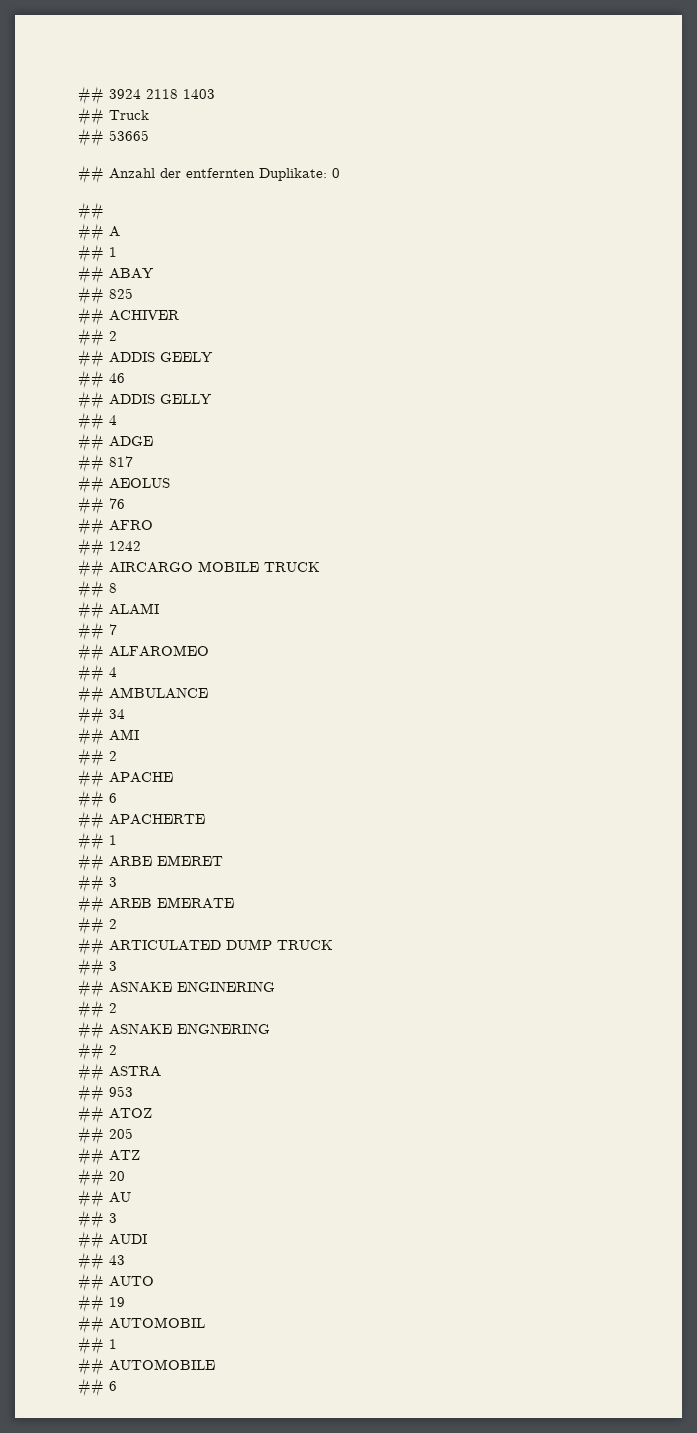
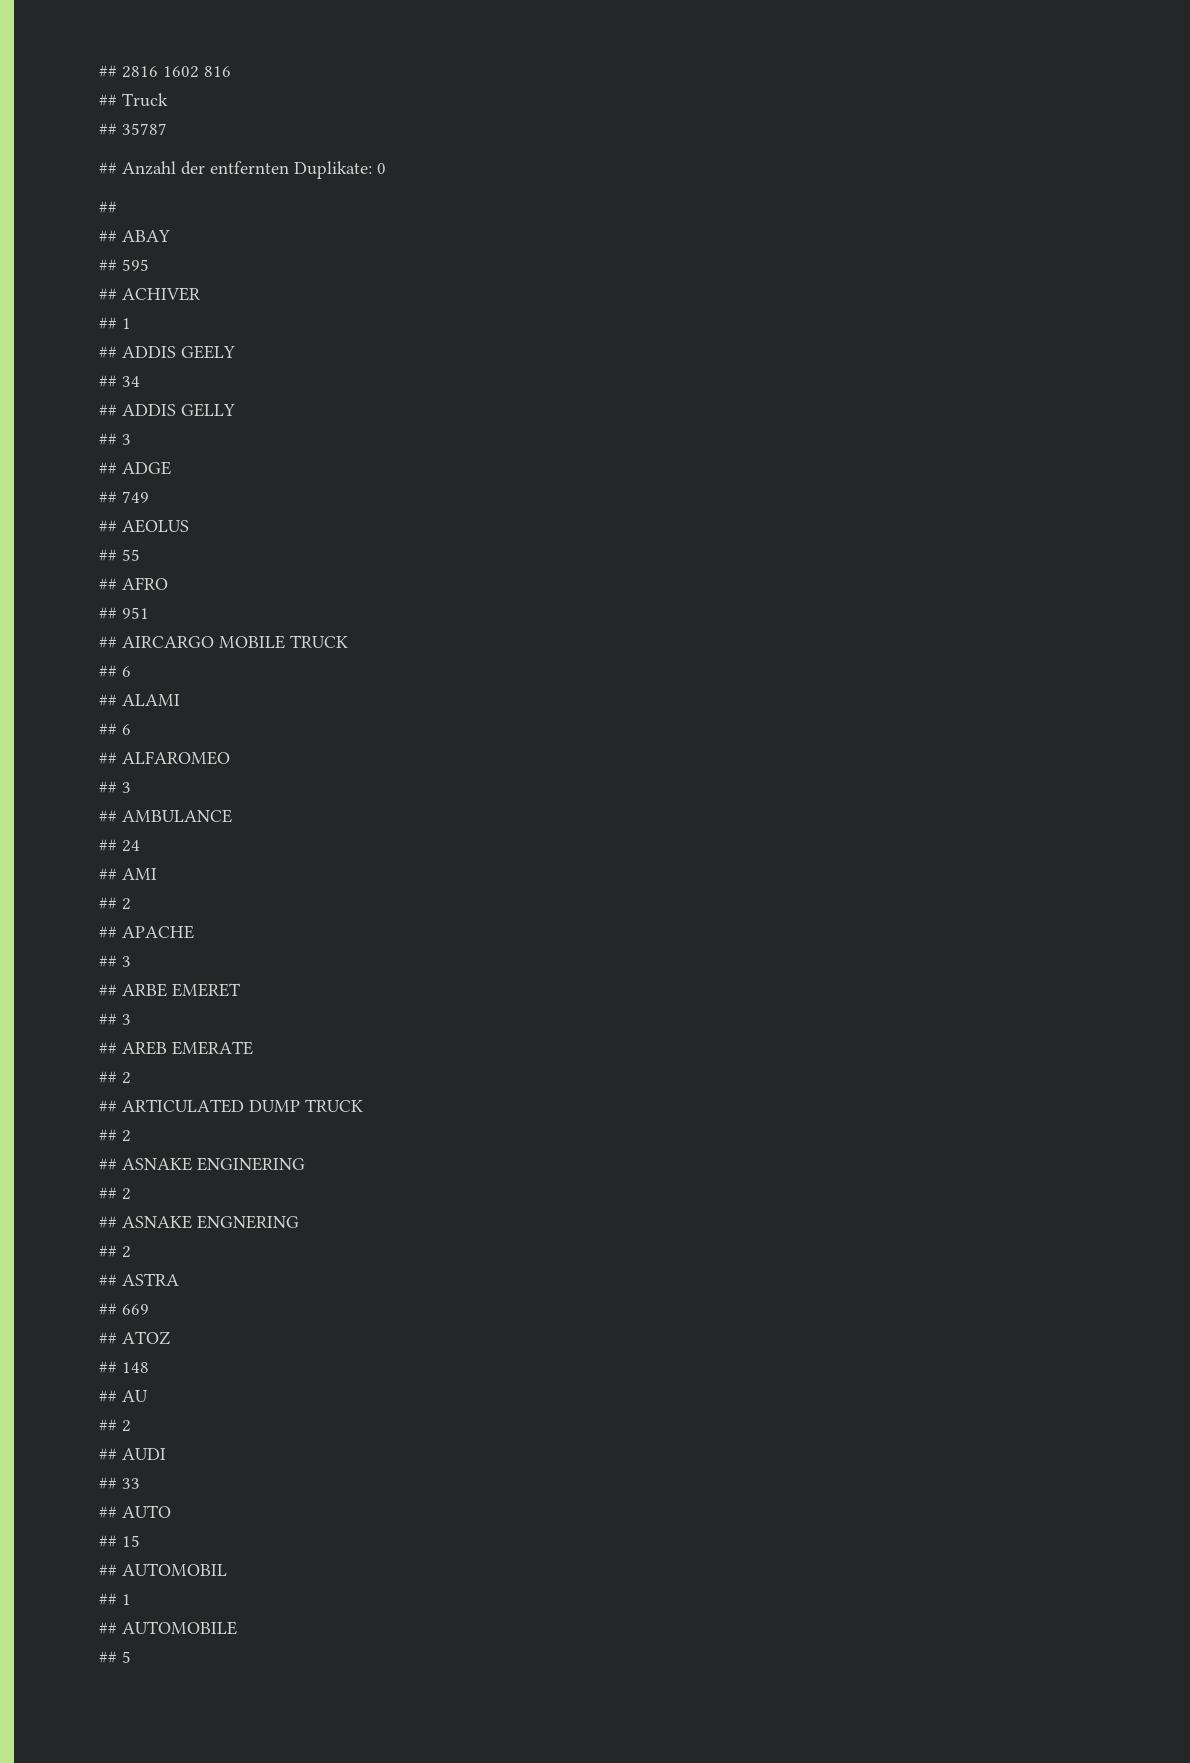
- ## 3924 2118 1403
+ ## 2816 1602 816
- ## 53665
+ ## 35787
- ## A
- ## 1
- ## 825
+ ## 595
  ## ACHIVER
- ## 2
+ ## 1
- ## 46
+ ## 34
  ## ADDIS GELLY
- ## 4
+ ## 3
- ## 817
+ ## 749
- ## 76
+ ## 55
- ## 1242
+ ## 951
  ## AIRCARGO MOBILE TRUCK
- ## 8
+ ## 6
  ## ALAMI
- ## 7
+ ## 6
  ## ALFAROMEO
- ## 4
+ ## 3
- ## 34
+ ## 24
  ## APACHE
- ## 6
- ## APACHERTE
- ## 1
+ ## 3
  ## ARTICULATED DUMP TRUCK
- ## 3
+ ## 2
- ## 953
+ ## 669
- ## 205
- ## ATZ
- ## 20
+ ## 148
  ## AU
- ## 3
+ ## 2
- ## 43
+ ## 33
- ## 19
+ ## 15
  ## AUTOMOBILE
- ## 6
+ ## 5

